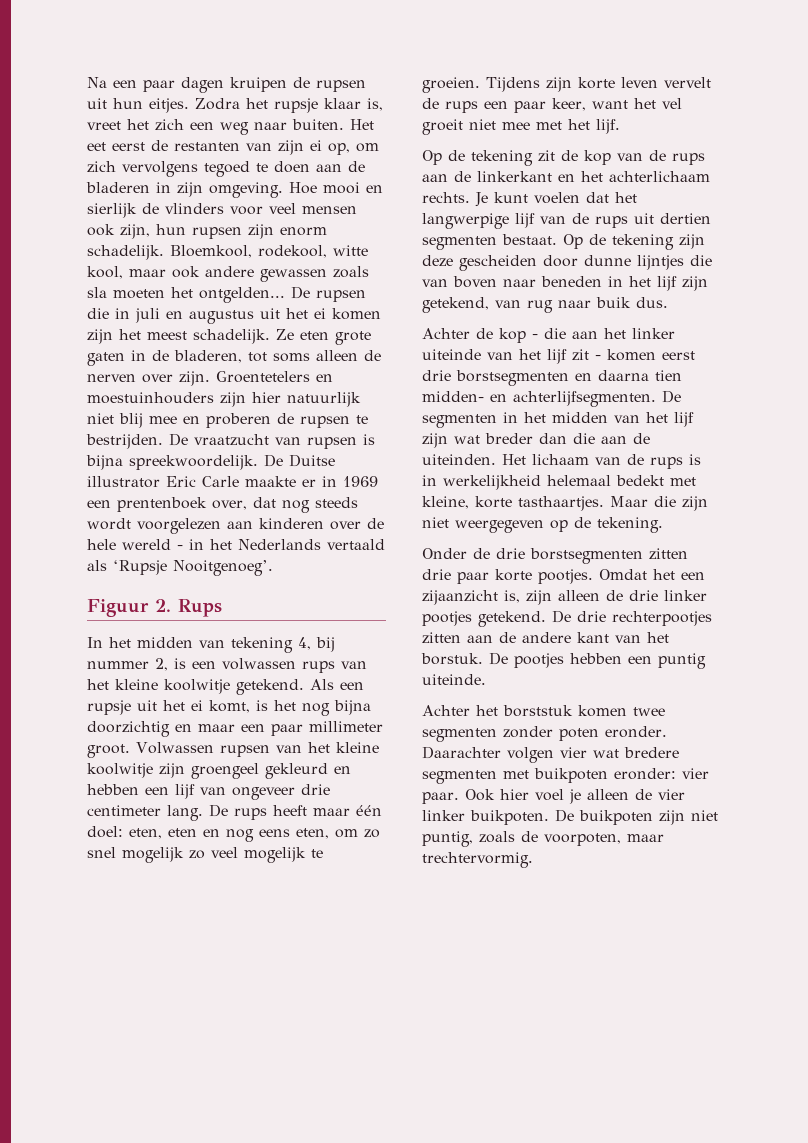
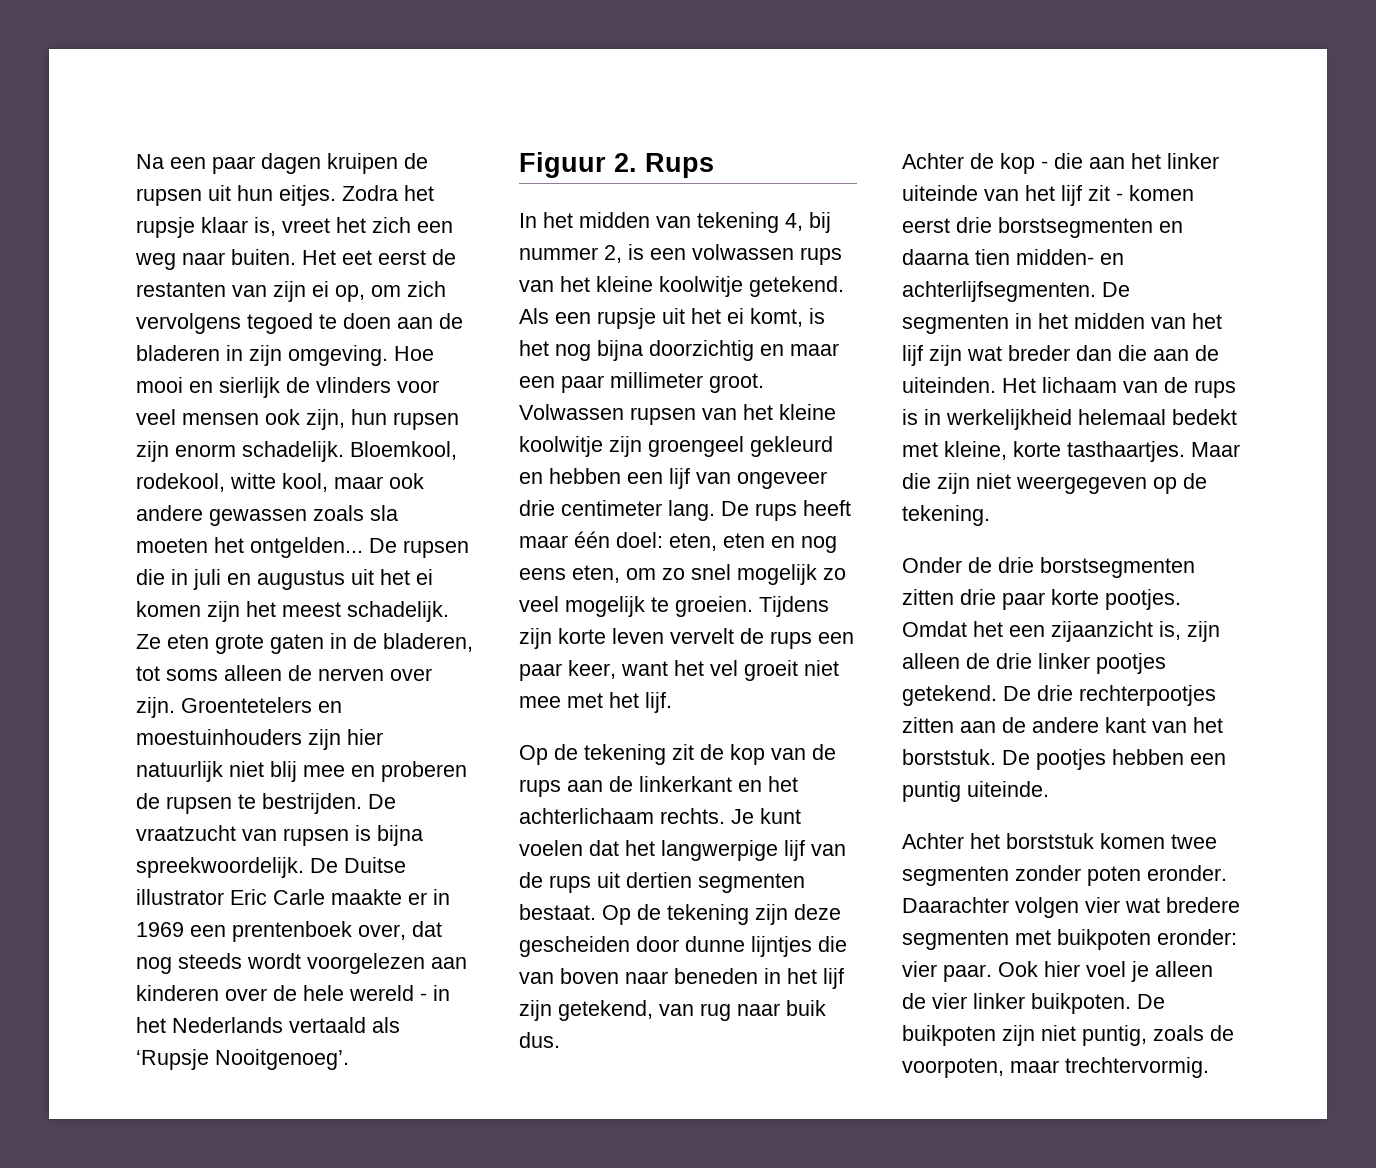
- De drie rechterpootjes zitten aan de andere kant van het borstuk.
+ De drie rechterpootjes zitten aan de andere kant van het borststuk.

